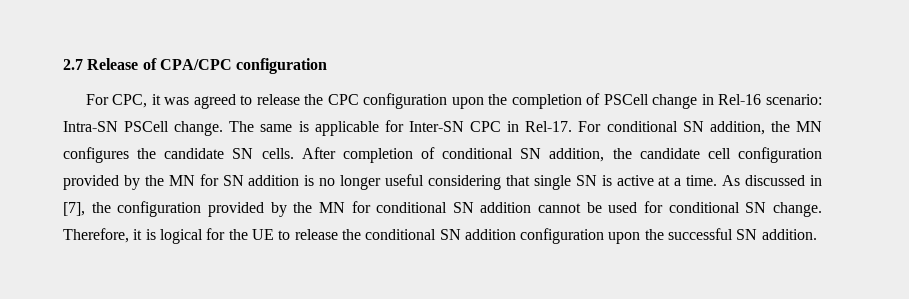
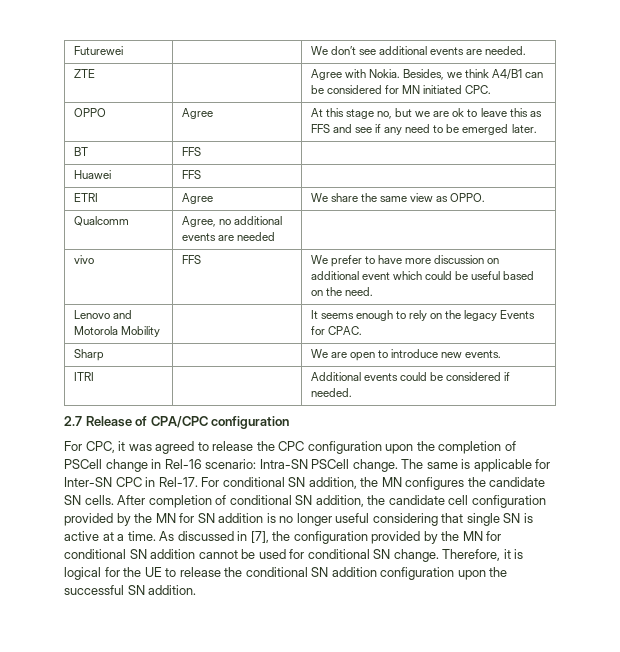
+ Futurewei | | We don’t see additional events are needed.
+ ZTE | | Agree with Nokia. Besides, we think A4/B1 can be considered for MN initiated CPC.
+ OPPO | Agree | At this stage no, but we are ok to leave this as FFS and see if any need to be emerged later.
+ BT | FFS |
+ Huawei | FFS |
+ ETRI | Agree | We share the same view as OPPO.
+ Qualcomm | Agree, no additional events are needed |
+ vivo | FFS | We prefer to have more discussion on additional event which could be useful based on the need.
+ Lenovo and Motorola Mobility | | It seems enough to rely on the legacy Events for CPAC.
+ Sharp | | We are open to introduce new events.
+ ITRI | | Additional events could be considered if needed.

